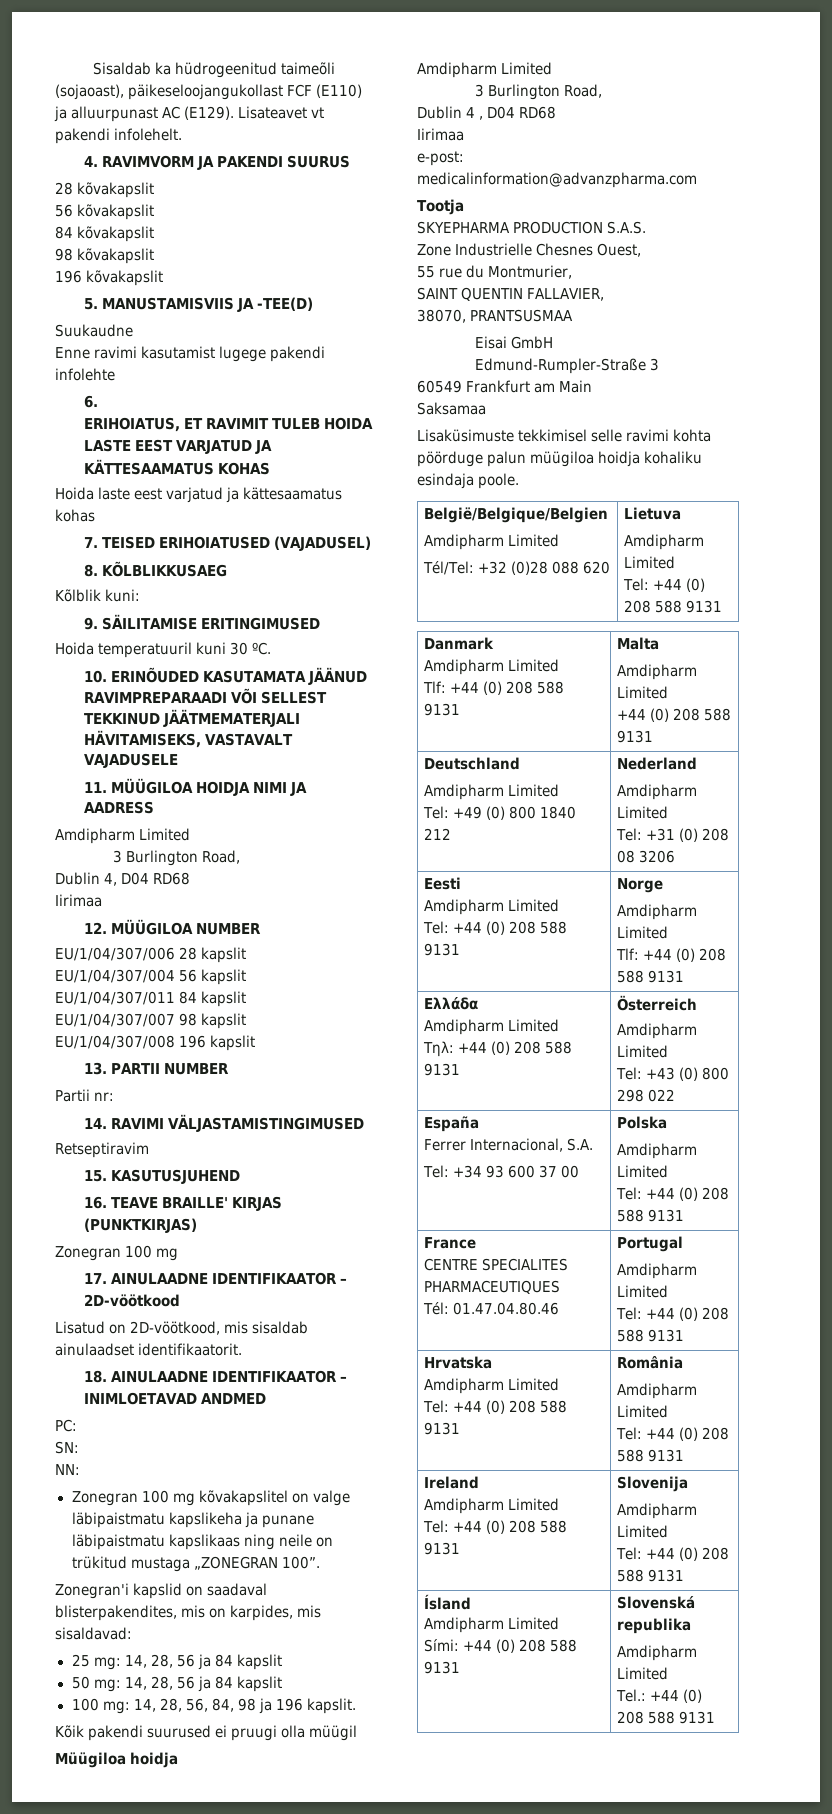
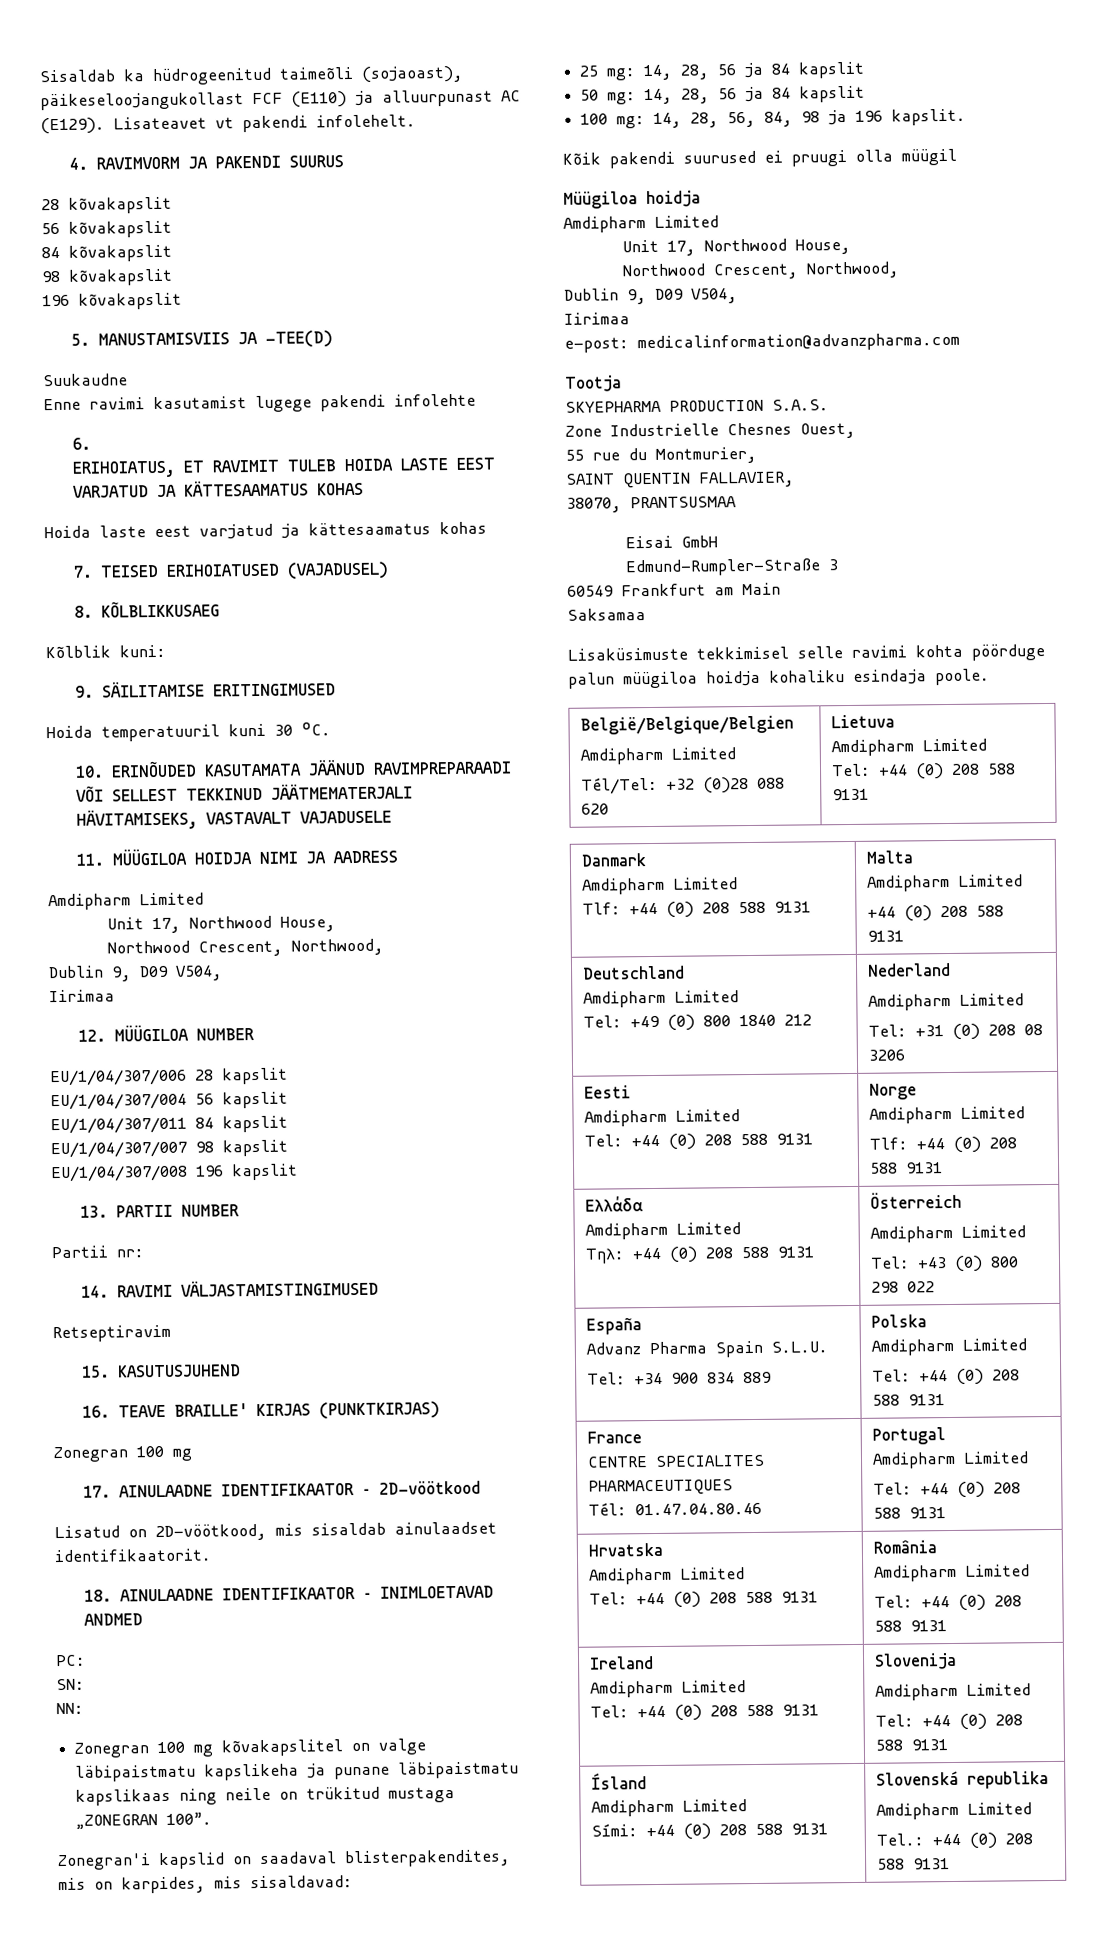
  11. MÜÜGILOA HOIDJA NIMI JA AADRESS
  Amdipharm Limited
- 3 Burlington Road,
- Dublin 4, D04 RD68
+ Unit 17, Northwood House,
+ Northwood Crescent, Northwood,
+ Dublin 9, D09 V504,
  Müügiloa hoidja
  Amdipharm Limited
- 3 Burlington Road,
- Dublin 4 , D04 RD68
+ Unit 17, Northwood House,
+ Northwood Crescent, Northwood,
+ Dublin 9, D09 V504,
  España
- Ferrer Internacional, S.A.
- Tel: +34 93 600 37 00 | Polska
+ Advanz Pharma Spain S.L.U.
+ Tel: +34 900 834 889 | Polska

